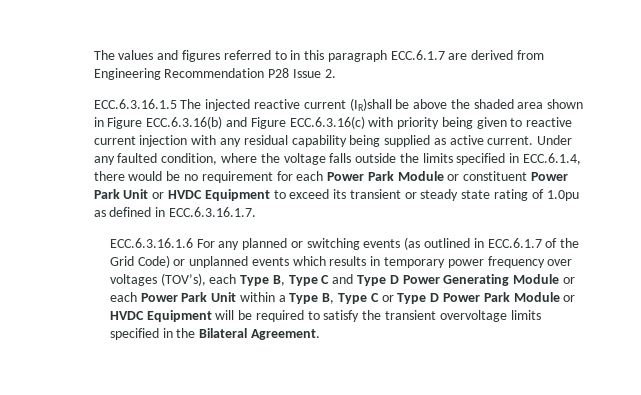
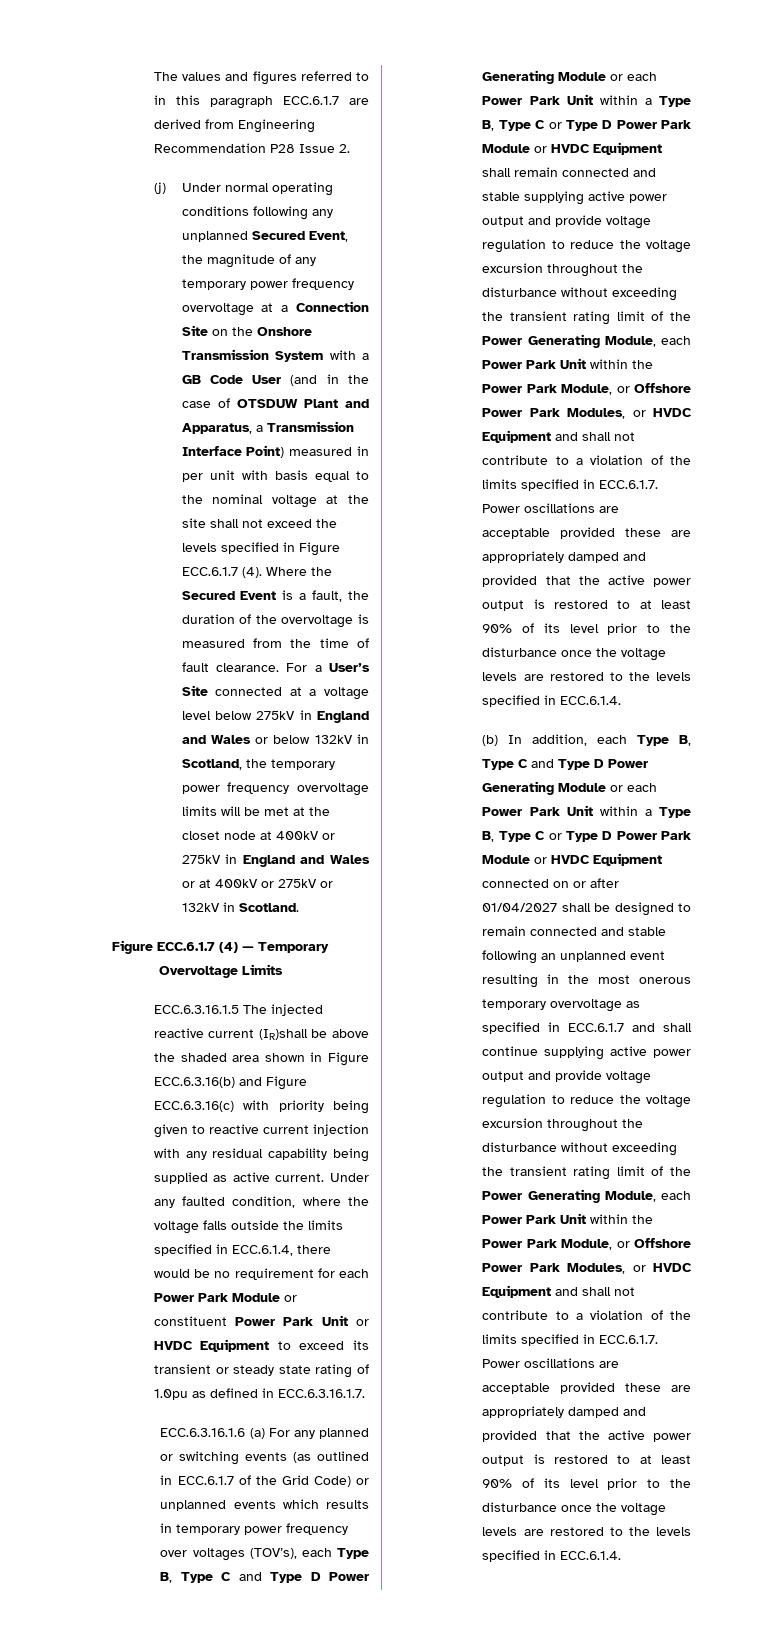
+ (j) Under normal operating conditions following any unplanned Secured Event, the magnitude of any temporary power frequency overvoltage at a Connection Site on the Onshore Transmission System with a GB Code User (and in the case of OTSDUW Plant and Apparatus, a Transmission Interface Point) measured in per unit with basis equal to the nominal voltage at the site shall not exceed the levels specified in Figure ECC.6.1.7 (4). Where the Secured Event is a fault, the duration of the overvoltage is measured from the time of fault clearance. For a User’s Site connected at a voltage level below 275kV in England and Wales or below 132kV in Scotland, the temporary power frequency overvoltage limits will be met at the closet node at 400kV or 275kV in England and Wales or at 400kV or 275kV or 132kV in Scotland.
+ Figure ECC.6.1.7 (4) — Temporary Overvoltage Limits
- ECC.6.3.16.1.6 For any planned or switching events (as outlined in ECC.6.1.7 of the Grid Code) or unplanned events which results in temporary power frequency over voltages (TOV’s), each Type B, Type C and Type D Power Generating Module or each Power Park Unit within a Type B, Type C or Type D Power Park Module or HVDC Equipment will be required to satisfy the transient overvoltage limits specified in the Bilateral Agreement.
+ ECC.6.3.16.1.6 (a) For any planned or switching events (as outlined in ECC.6.1.7 of the Grid Code) or unplanned events which results in temporary power frequency over voltages (TOV’s), each Type B, Type C and Type D Power Generating Module or each Power Park Unit within a Type B, Type C or Type D Power Park Module or HVDC Equipment shall remain connected and stable supplying active power output and provide voltage regulation to reduce the voltage excursion throughout the disturbance without exceeding the transient rating limit of the Power Generating Module, each Power Park Unit within the Power Park Module, or Offshore Power Park Modules, or HVDC Equipment and shall not contribute to a violation of the limits specified in ECC.6.1.7. Power oscillations are acceptable provided these are appropriately damped and provided that the active power output is restored to at least 90% of its level prior to the disturbance once the voltage levels are restored to the levels specified in ECC.6.1.4.
+ (b) In addition, each Type B, Type C and Type D Power Generating Module or each Power Park Unit within a Type B, Type C or Type D Power Park Module or HVDC Equipment connected on or after 01/04/2027 shall be designed to remain connected and stable following an unplanned event resulting in the most onerous temporary overvoltage as specified in ECC.6.1.7 and shall continue supplying active power output and provide voltage regulation to reduce the voltage excursion throughout the disturbance without exceeding the transient rating limit of the Power Generating Module, each Power Park Unit within the Power Park Module, or Offshore Power Park Modules, or HVDC Equipment and shall not contribute to a violation of the limits specified in ECC.6.1.7. Power oscillations are acceptable provided these are appropriately damped and provided that the active power output is restored to at least 90% of its level prior to the disturbance once the voltage levels are restored to the levels specified in ECC.6.1.4.

